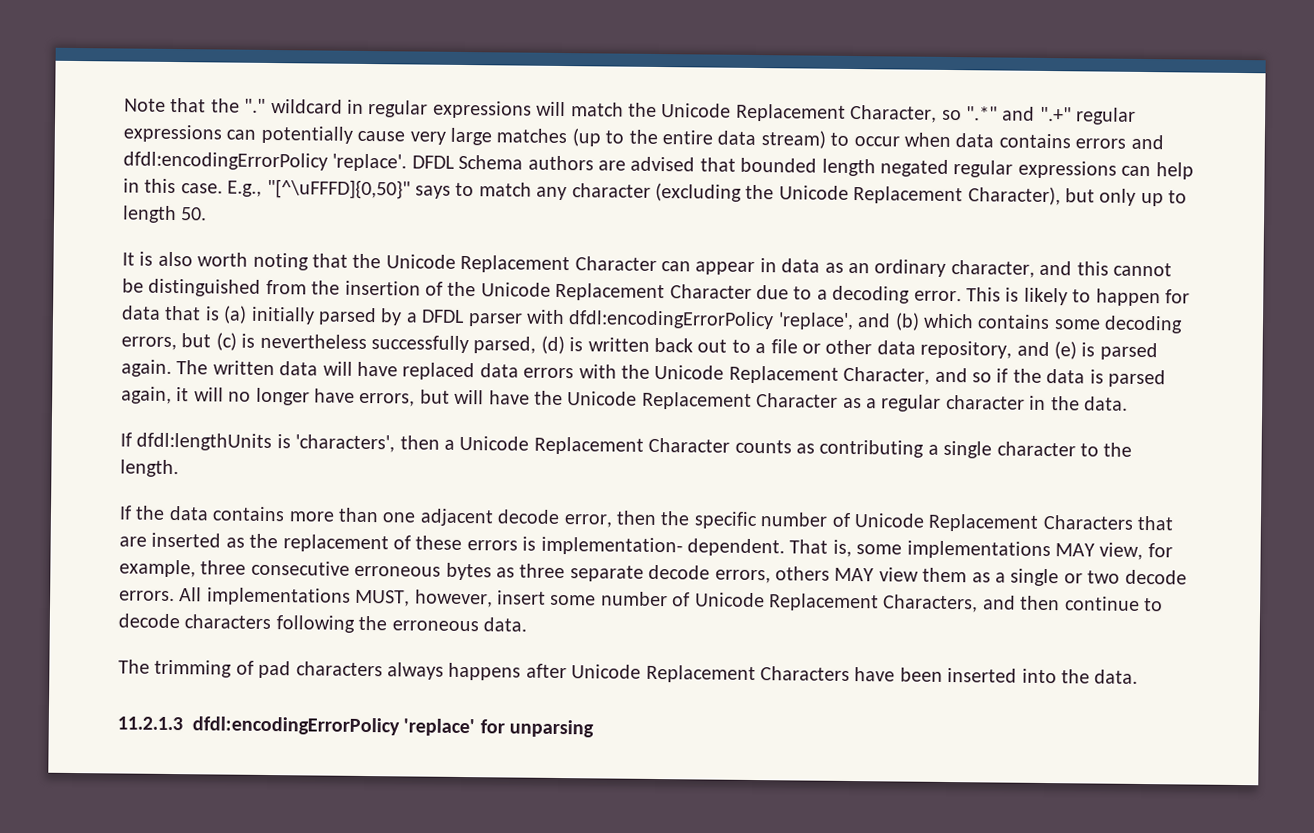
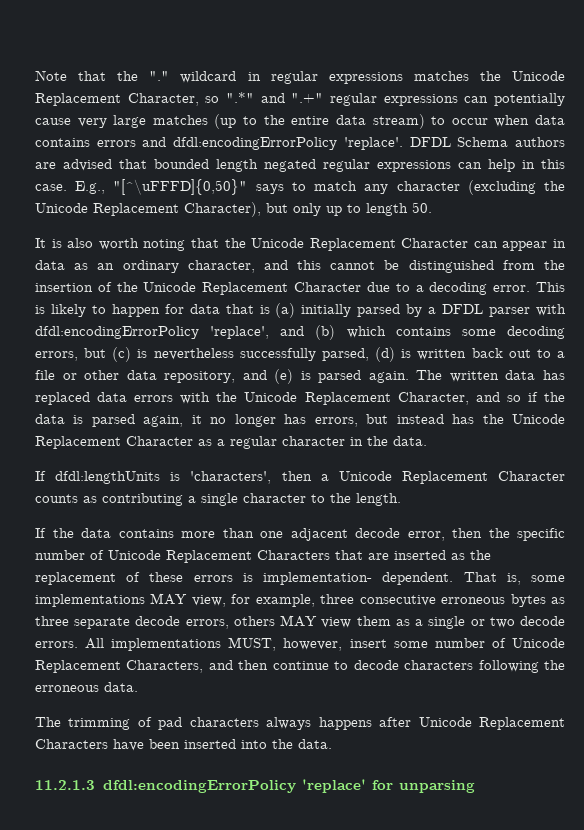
- Note that the "." wildcard in regular expressions will match the Unicode Replacement Character, so ".*" and ".+" regular expressions can potentially cause very large matches (up to the entire data stream) to occur when data contains errors and dfdl:encodingErrorPolicy 'replace'.
+ Note that the "." wildcard in regular expressions matches the Unicode Replacement Character, so ".*" and ".+" regular expressions can potentially cause very large matches (up to the entire data stream) to occur when data contains errors and dfdl:encodingErrorPolicy 'replace'.
- The written data will have replaced data errors with the Unicode Replacement Character, and so if the data is parsed again, it will no longer have errors, but will have the Unicode Replacement Character as a regular character in the data.
+ The written data has replaced data errors with the Unicode Replacement Character, and so if the data is parsed again, it no longer has errors, but instead has the Unicode Replacement Character as a regular character in the data.

